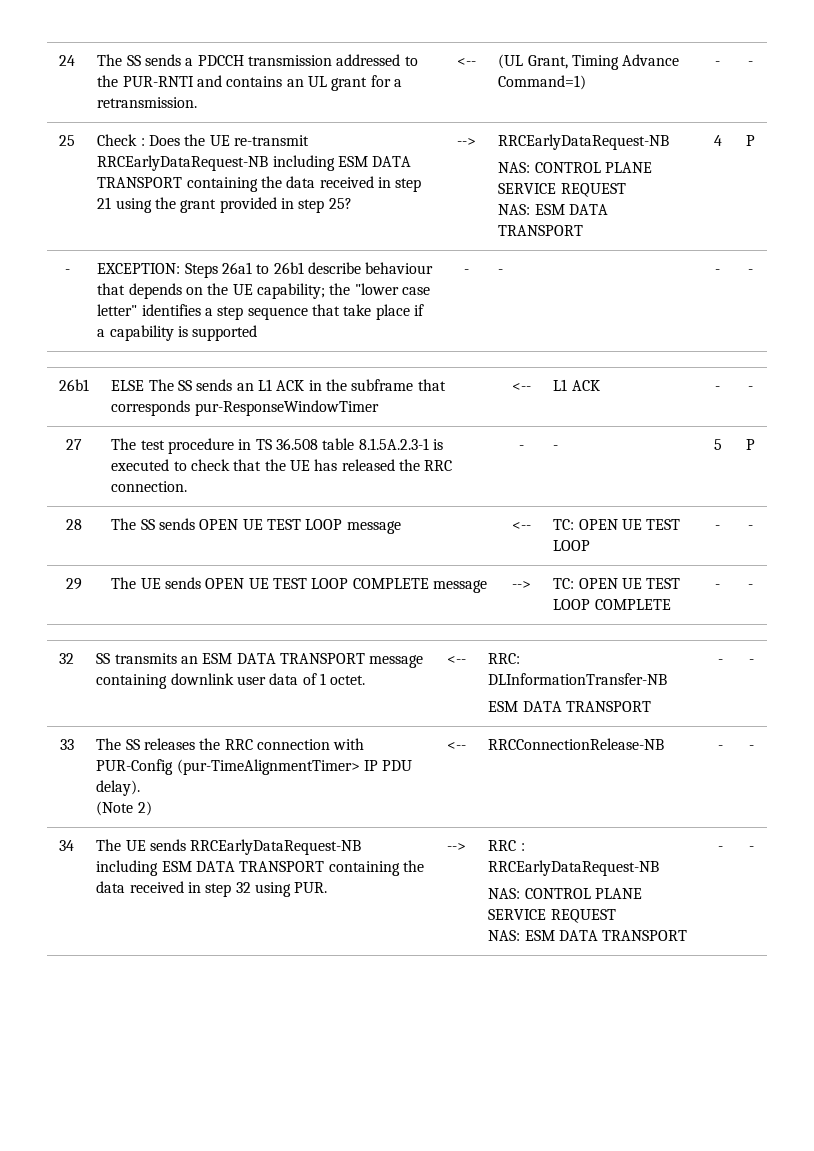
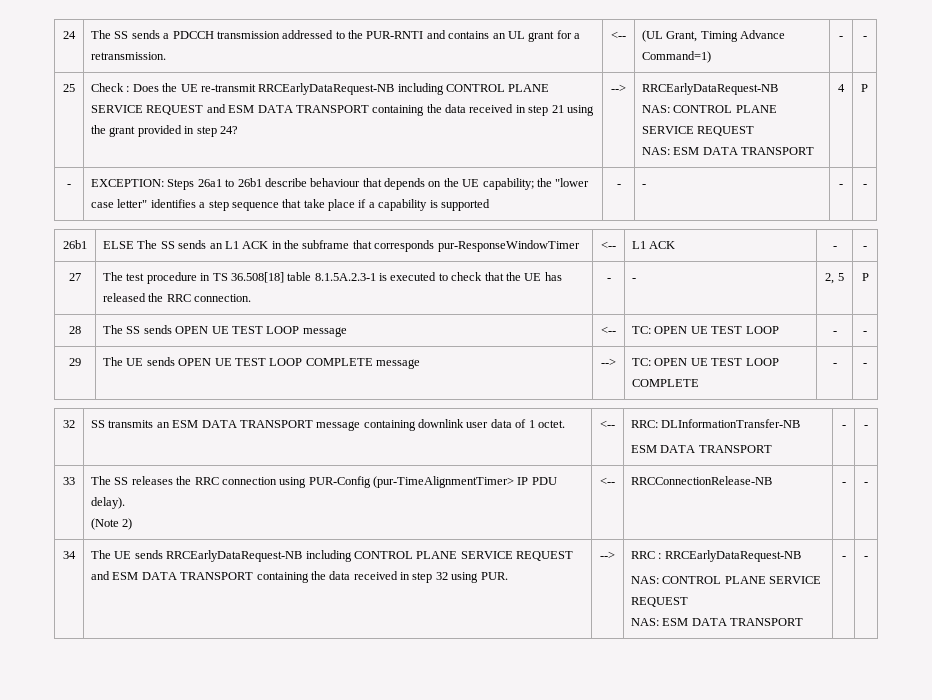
- Check : Does the UE re-transmit RRCEarlyDataRequest-NB including ESM DATA TRANSPORT containing the data received in step 21 using the grant provided in step 25?
+ Check : Does the UE re-transmit RRCEarlyDataRequest-NB including CONTROL PLANE SERVICE REQUEST and ESM DATA TRANSPORT containing the data received in step 21 using the grant provided in step 24?
- 27 | The test procedure in TS 36.508 table 8.1.5A.2.3-1 is executed to check that the UE has released the RRC connection. | - | - | 5 | P
+ 27 | The test procedure in TS 36.508[18] table 8.1.5A.2.3-1 is executed to check that the UE has released the RRC connection. | - | - | 2, 5 | P
- 33 | The SS releases the RRC connection with PUR-Config (pur-TimeAlignmentTimer> IP PDU delay).
+ 33 | The SS releases the RRC connection using PUR-Config (pur-TimeAlignmentTimer> IP PDU delay).
- 34 | The UE sends RRCEarlyDataRequest-NB including ESM DATA TRANSPORT containing the data received in step 32 using PUR. | --> | RRC : RRCEarlyDataRequest-NB
+ 34 | The UE sends RRCEarlyDataRequest-NB including CONTROL PLANE SERVICE REQUEST and ESM DATA TRANSPORT containing the data received in step 32 using PUR. | --> | RRC : RRCEarlyDataRequest-NB

